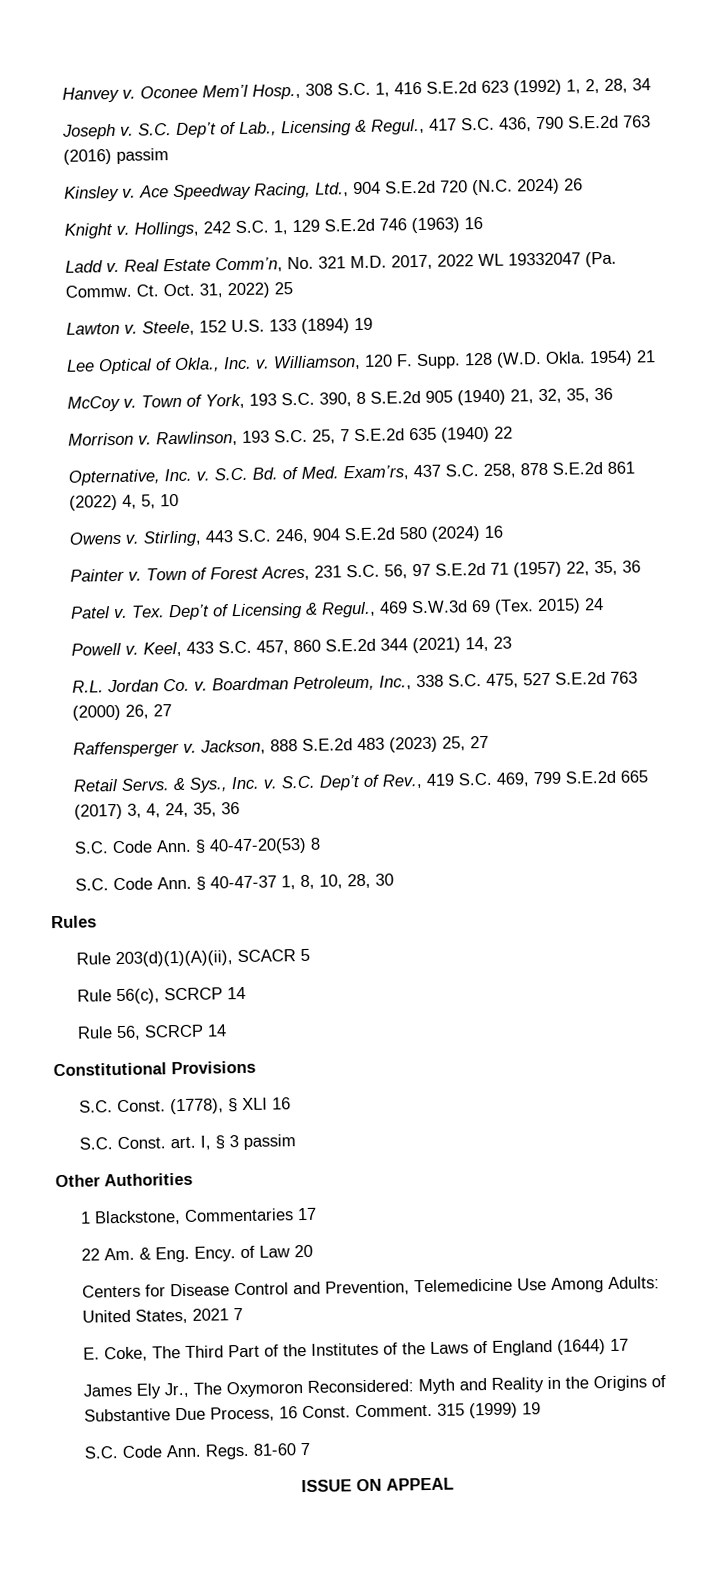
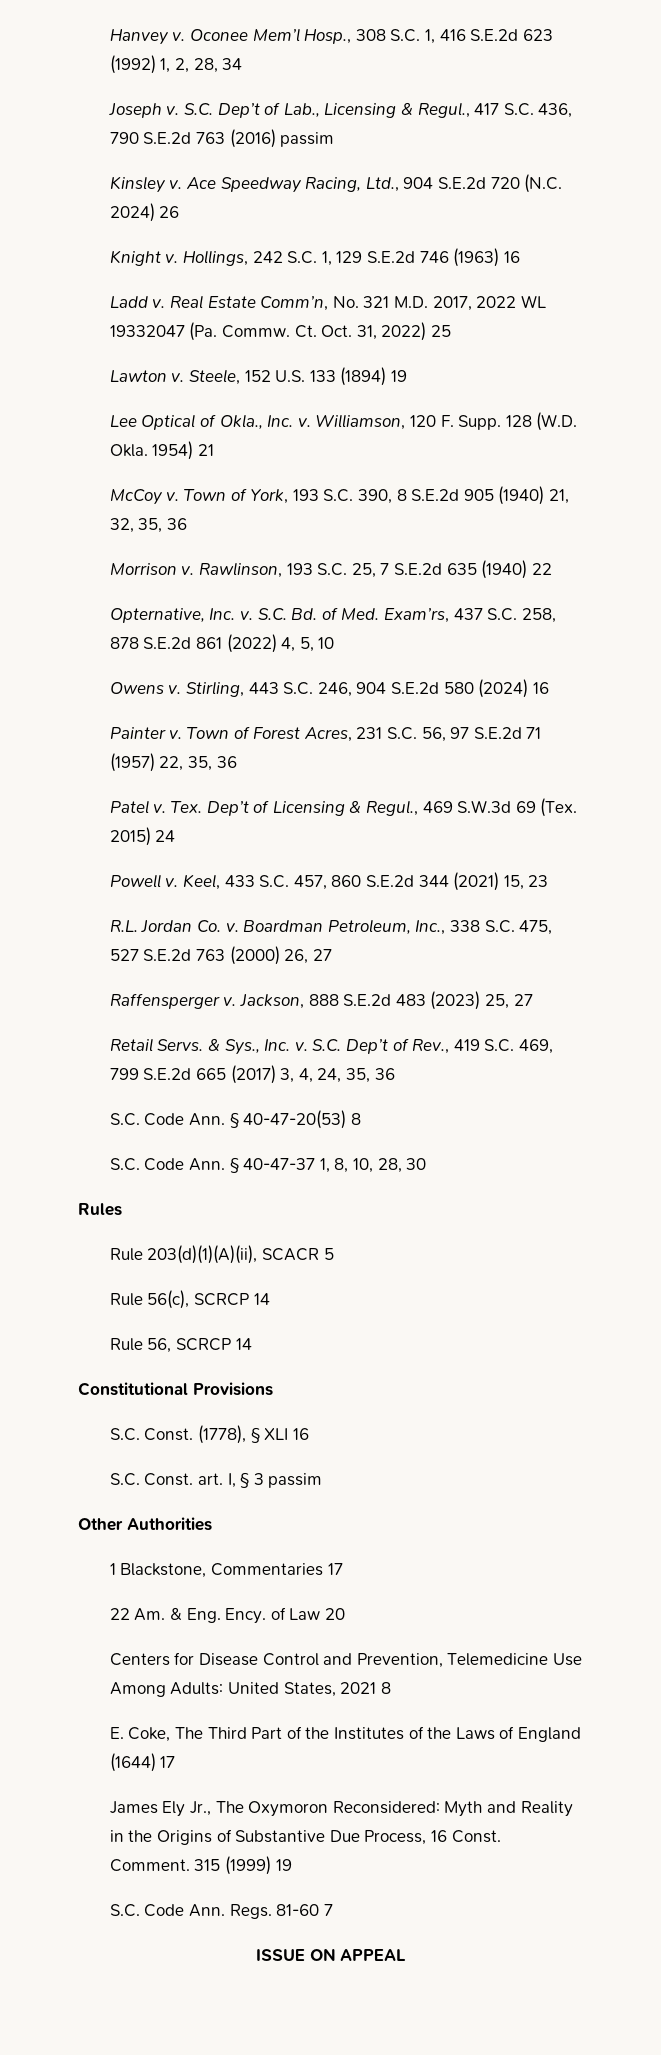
- Keel, 433 S.C. 457, 860 S.E.2d 344 (2021) 14, 23
+ Keel, 433 S.C. 457, 860 S.E.2d 344 (2021) 15, 23
- Centers for Disease Control and Prevention, Telemedicine Use Among Adults: United States, 2021 7
+ Centers for Disease Control and Prevention, Telemedicine Use Among Adults: United States, 2021 8

